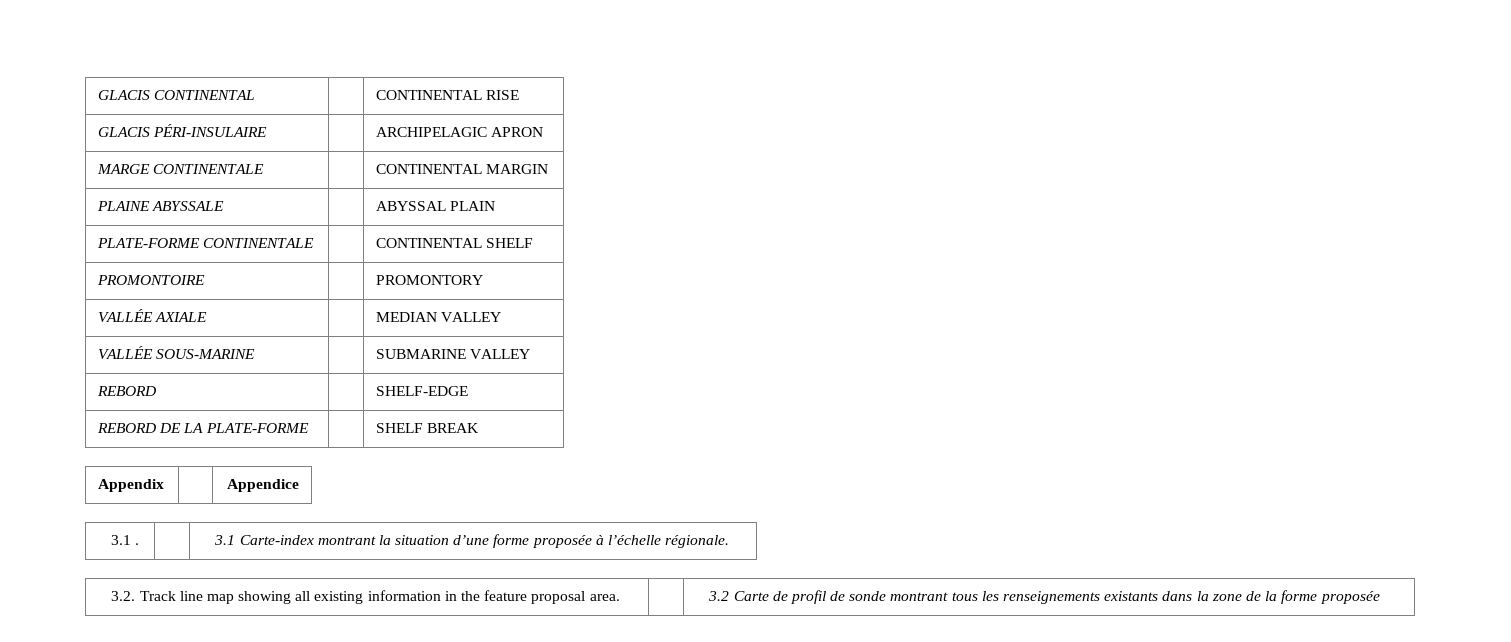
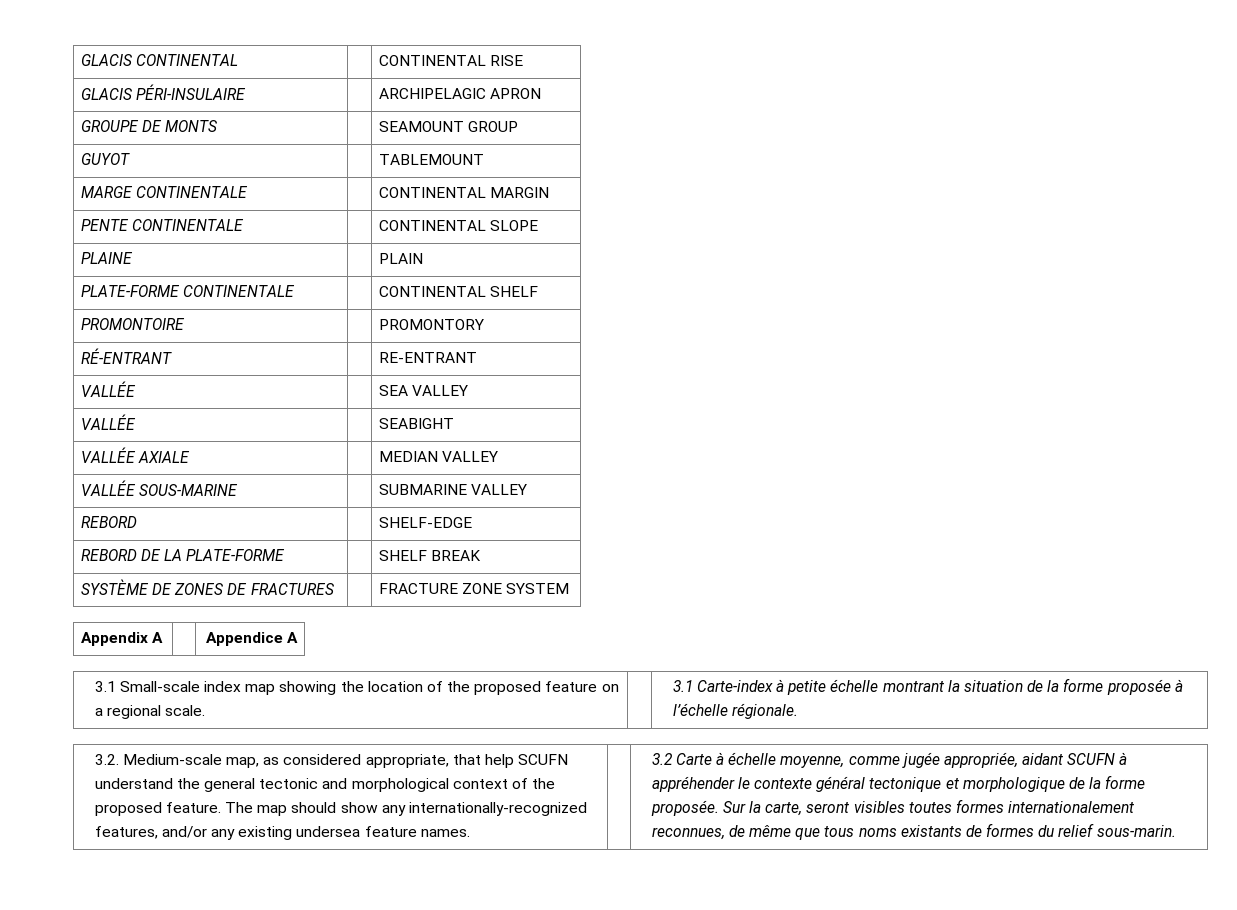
+ GROUPE DE MONTS | | SEAMOUNT GROUP
+ GUYOT | | TABLEMOUNT
- PLAINE ABYSSALE | | ABYSSAL PLAIN
+ PENTE CONTINENTALE | | CONTINENTAL SLOPE
+ PLAINE | | PLAIN
+ RÉ-ENTRANT | | RE-ENTRANT
+ VALLÉE | | SEA VALLEY
+ VALLÉE | | SEABIGHT
+ SYSTÈME DE ZONES DE FRACTURES | | FRACTURE ZONE SYSTEM
- Appendix | | Appendice
- 3.1 . | | 3.1 Carte-index montrant la situation d’une forme proposée à l’échelle régionale.
+ Appendix A | | Appendice A
+ 3.1 Small-scale index map showing the location of the proposed feature on a regional scale. | | 3.1 Carte-index à petite échelle montrant la situation de la forme proposée à l’échelle régionale.
- 3.2. Track line map showing all existing information in the feature proposal area. | | 3.2 Carte de profil de sonde montrant tous les renseignements existants dans la zone de la forme proposée
+ 3.2. Medium-scale map, as considered appropriate, that help SCUFN understand the general tectonic and morphological context of the proposed feature. The map should show any internationally-recognized features, and/or any existing undersea feature names. | | 3.2 Carte à échelle moyenne, comme jugée appropriée, aidant SCUFN à appréhender le contexte général tectonique et morphologique de la forme proposée. Sur la carte, seront visibles toutes formes internationalement reconnues, de même que tous noms existants de formes du relief sous-marin.

